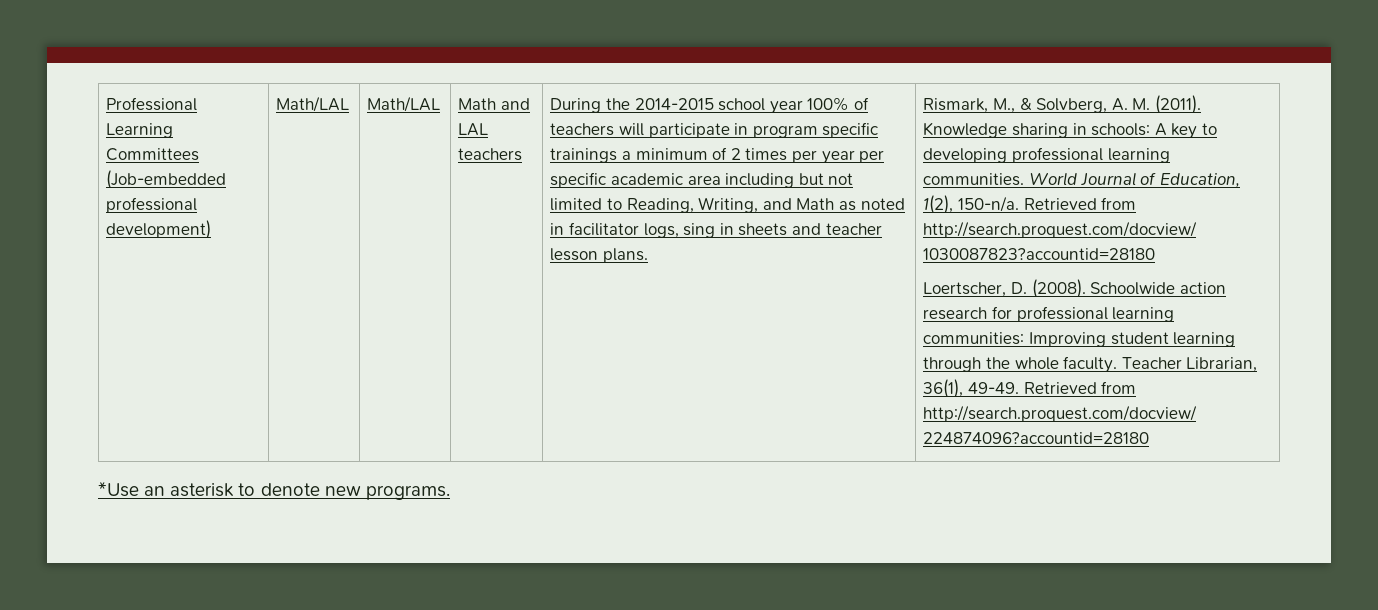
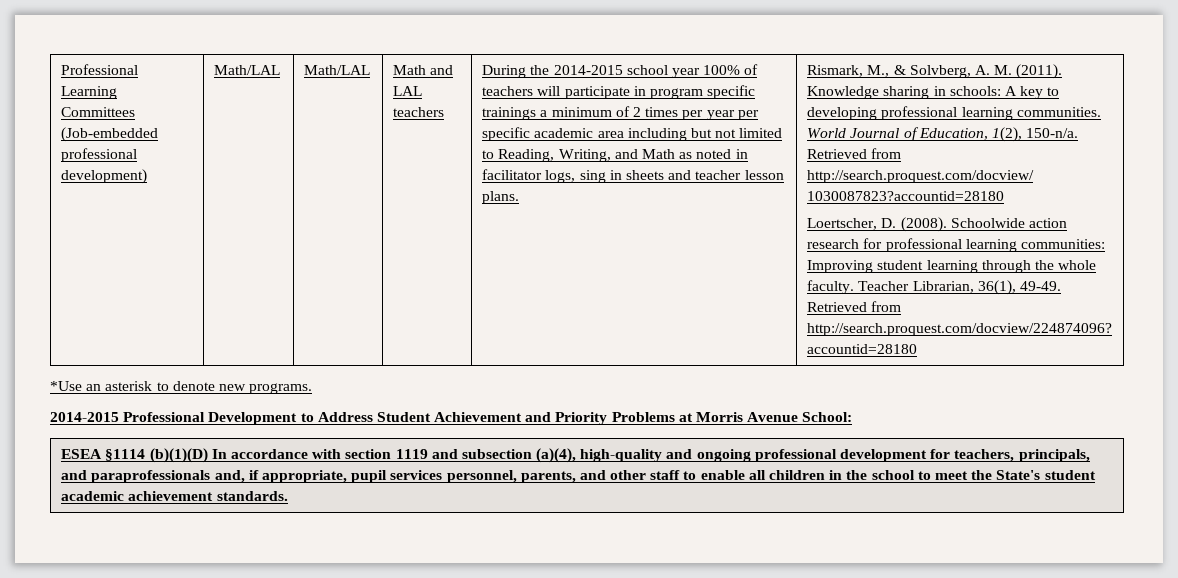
+ 2014-2015 Professional Development to Address Student Achievement and Priority Problems at Morris Avenue School:
+ ESEA §1114 (b)(1)(D) In accordance with section 1119 and subsection (a)(4), high-quality and ongoing professional development for teachers, principals, and paraprofessionals and, if appropriate, pupil services personnel, parents, and other staff to enable all children in the school to meet the State's student academic achievement standards.

